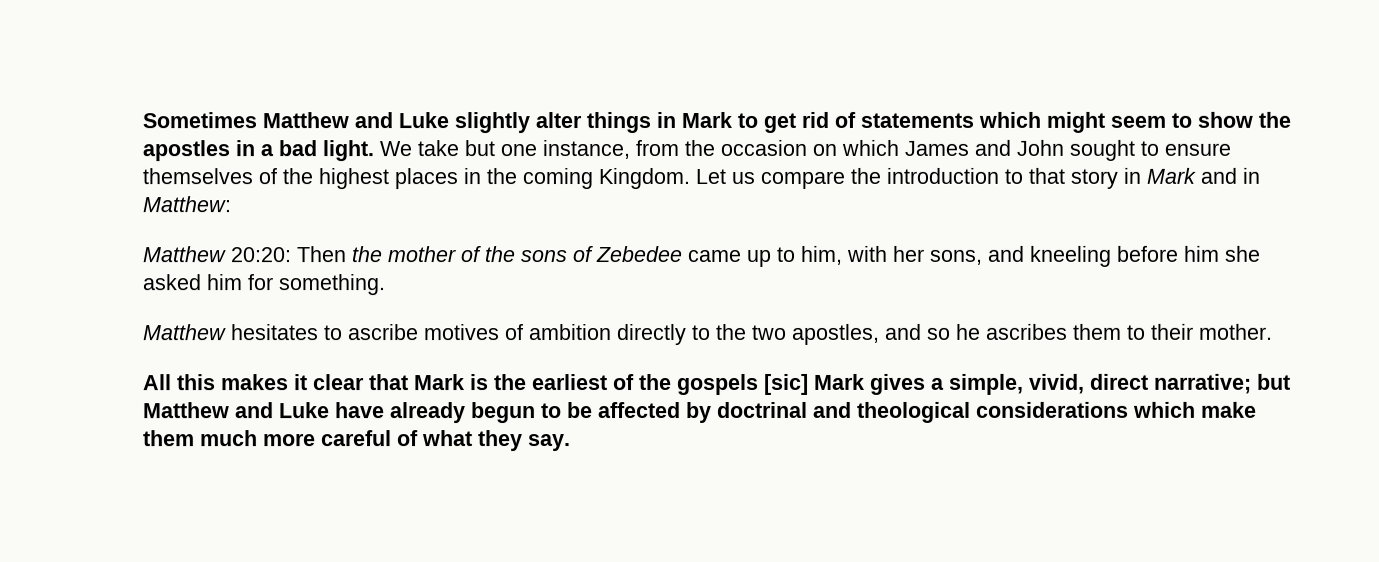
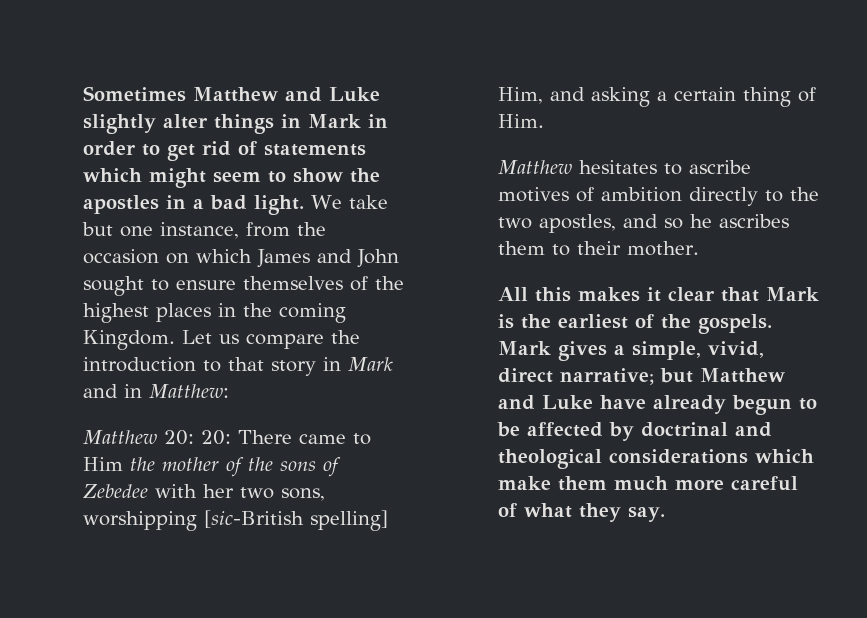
- Sometimes Matthew and Luke slightly alter things in Mark to get rid of statements which might seem to show the apostles in a bad light.
+ Sometimes Matthew and Luke slightly alter things in Mark in order to get rid of statements which might seem to show the apostles in a bad light.
- Matthew 20:20: Then the mother of the sons of Zebedee came up to him, with her sons, and kneeling before him she asked him for something.
+ Matthew 20: 20: There came to Him the mother of the sons of Zebedee with her two sons, worshipping [sic-British spelling] Him, and asking a certain thing of Him.
- All this makes it clear that Mark is the earliest of the gospels [sic] Mark gives a simple, vivid, direct narrative; but Matthew and Luke have already begun to be affected by doctrinal and theological considerations which make them much more careful of what they say.
+ All this makes it clear that Mark is the earliest of the gospels. Mark gives a simple, vivid, direct narrative; but Matthew and Luke have already begun to be affected by doctrinal and theological considerations which make them much more careful of what they say.

